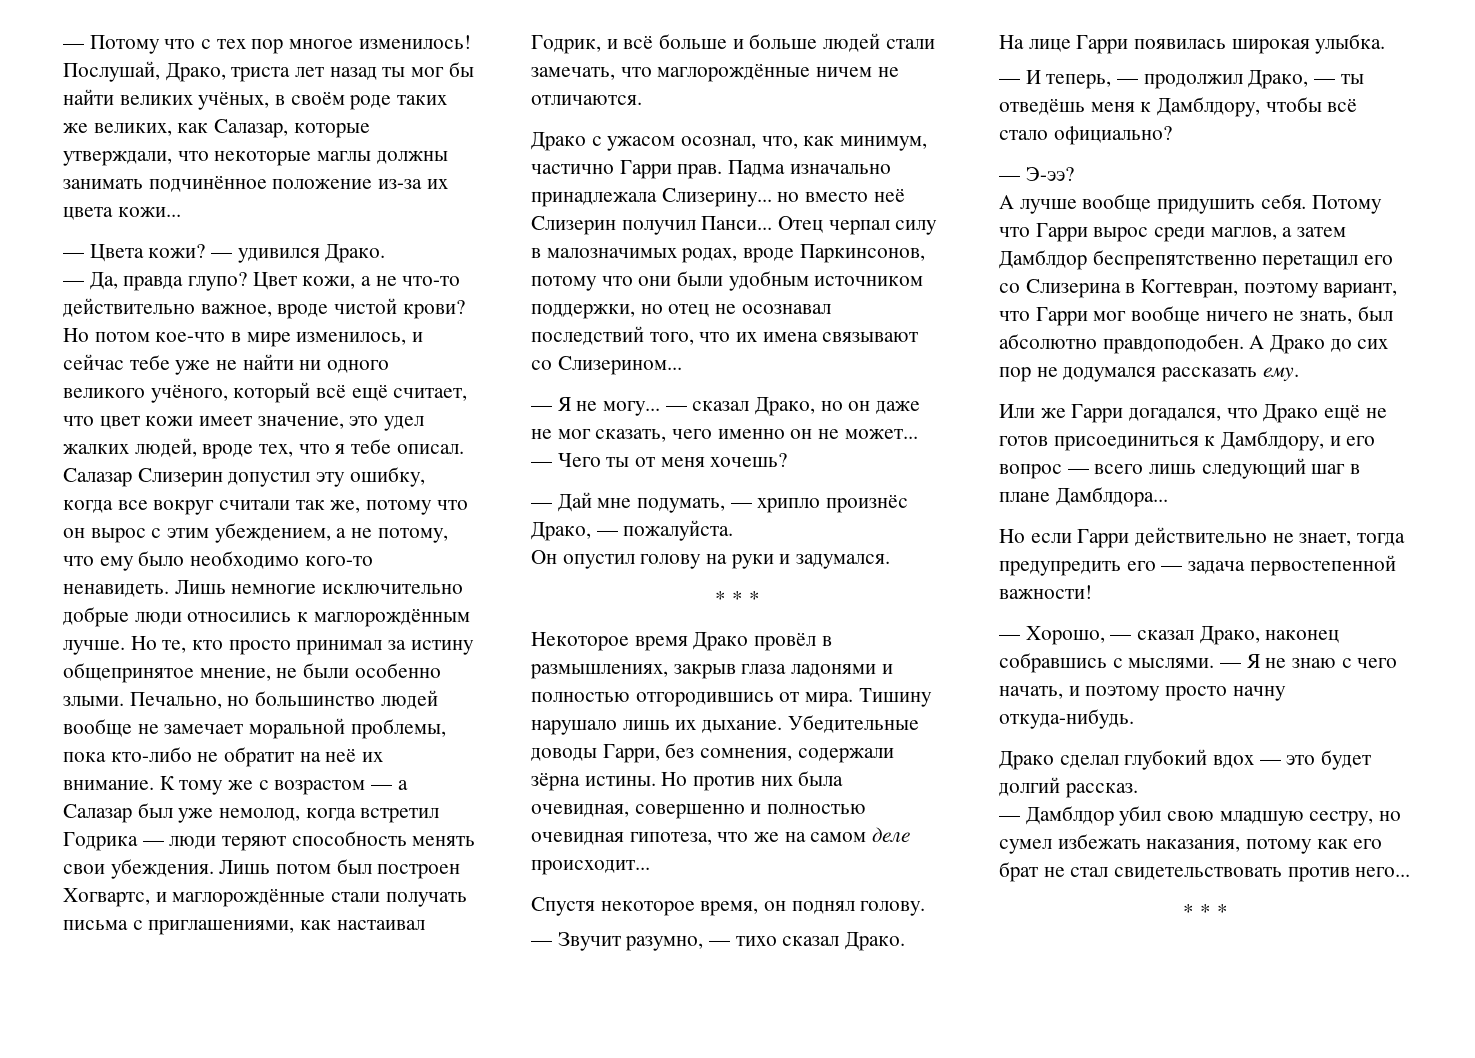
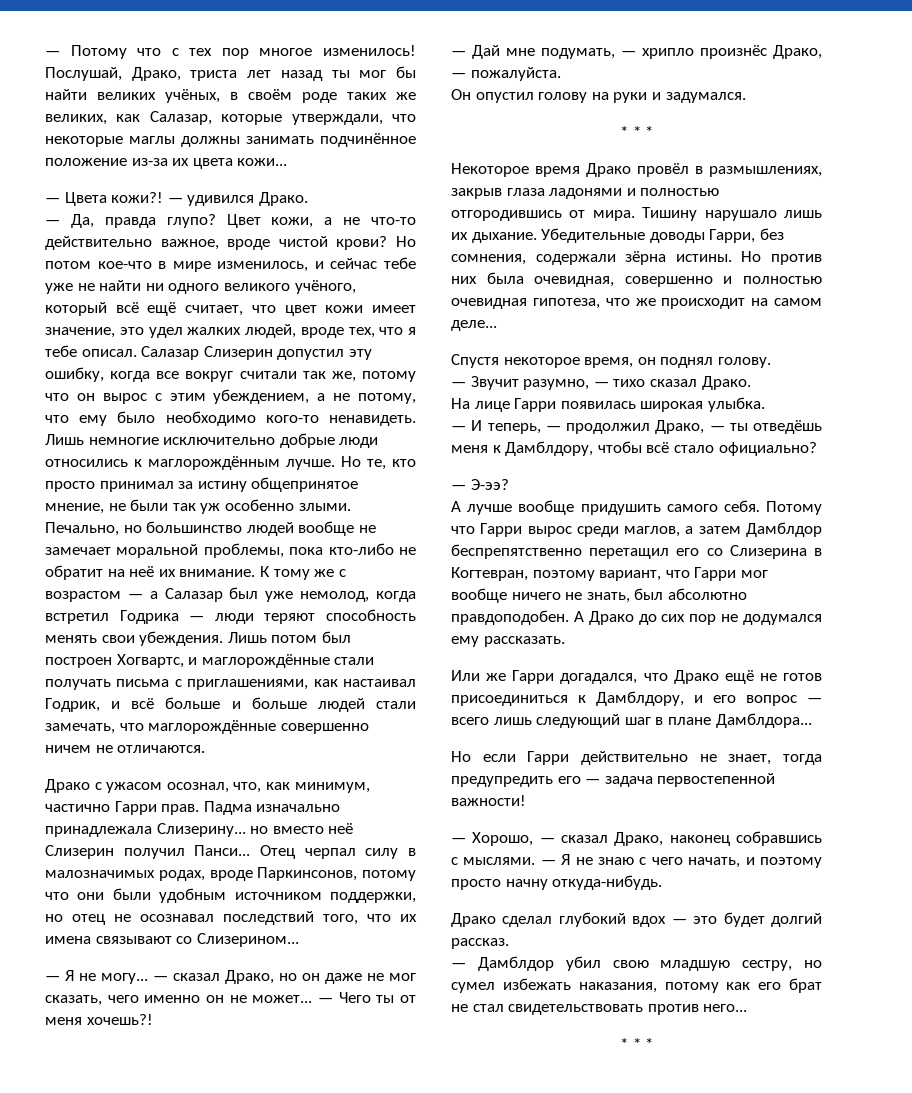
- — Цвета кожи?
+ — Цвета кожи?!
- Но те, кто просто принимал за истину общепринятое мнение, не были особенно злыми.
+ Но те, кто просто принимал за истину общепринятое мнение, не были так уж особенно злыми.
- Лишь потом был построен Хогвартс, и маглорождённые стали получать письма с приглашениями, как настаивал Годрик, и всё больше и больше людей стали замечать, что маглорождённые ничем не отличаются.
+ Лишь потом был построен Хогвартс, и маглорождённые стали получать письма с приглашениями, как настаивал Годрик, и всё больше и больше людей стали замечать, что маглорождённые совершенно ничем не отличаются.
- — Чего ты от меня хочешь?
+ — Чего ты от меня хочешь?!
- Но против них была очевидная, совершенно и полностью очевидная гипотеза, что же на самом деле происходит...
+ Но против них была очевидная, совершенно и полностью очевидная гипотеза, что же происходит на самом деле...
- А лучше вообще придушить себя.
+ А лучше вообще придушить самого себя.
- А Драко до сих пор не додумался рассказать ему.
+ А Драко до сих пор не додумался ему рассказать.

